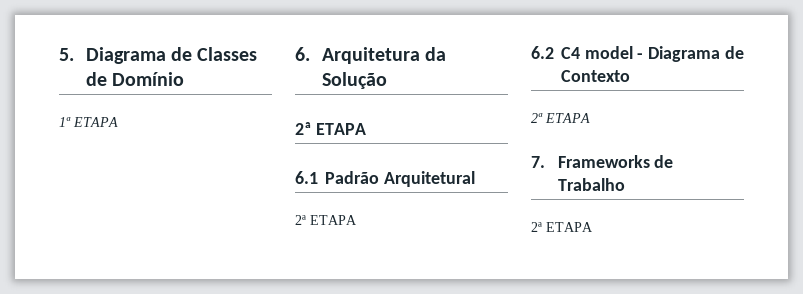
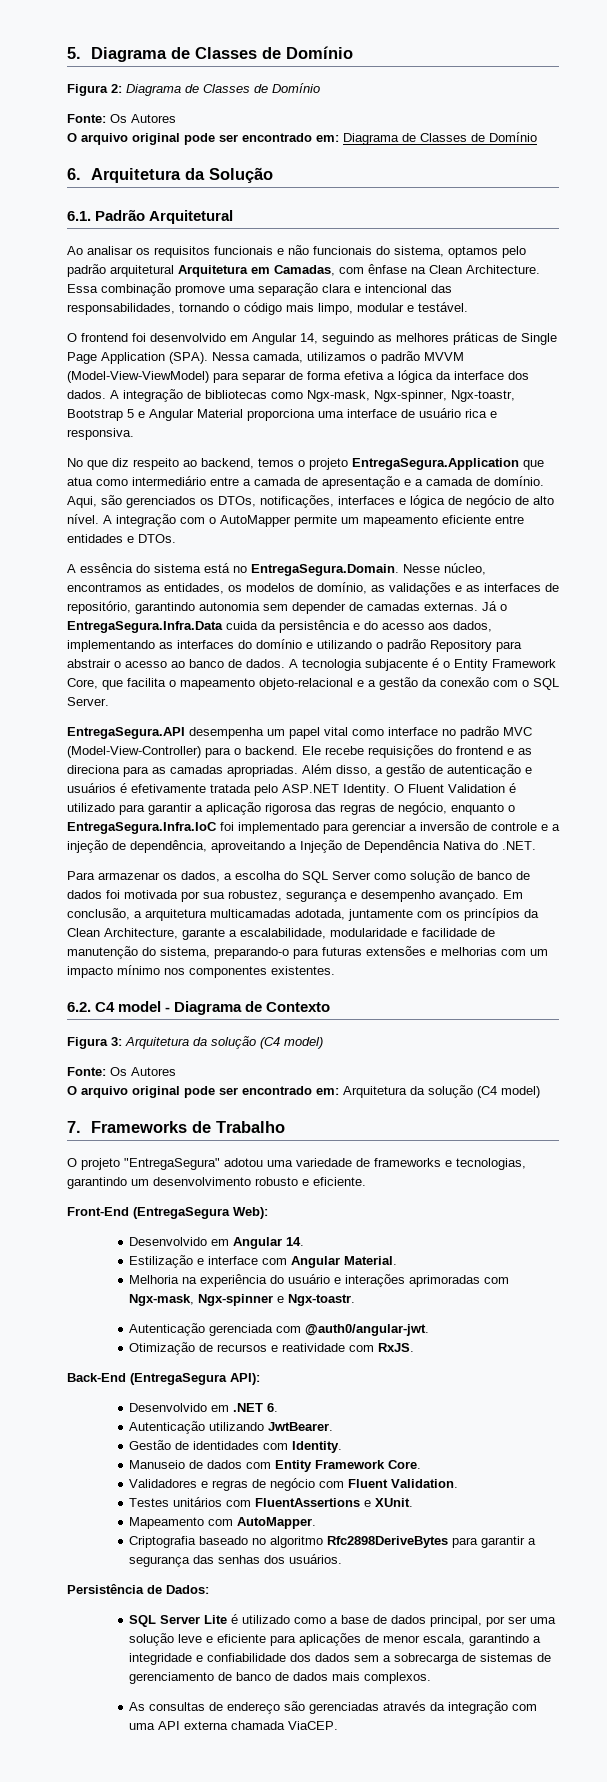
- 1ª ETAPA
+ Figura 2: Diagrama de Classes de Domínio
+ Fonte: Os Autores
+ O arquivo original pode ser encontrado em: Diagrama de Classes de Domínio
  6. Arquitetura da Solução
- 2ª ETAPA
- 6.1 Padrão Arquitetural
- 2ª ETAPA
- 6.2 C4 model - Diagrama de Contexto
- 2ª ETAPA
+ 6.1. Padrão Arquitetural
+ Ao analisar os requisitos funcionais e não funcionais do sistema, optamos pelo padrão arquitetural Arquitetura em Camadas, com ênfase na Clean Architecture. Essa combinação promove uma separação clara e intencional das responsabilidades, tornando o código mais limpo, modular e testável.
+ O frontend foi desenvolvido em Angular 14, seguindo as melhores práticas de Single Page Application (SPA). Nessa camada, utilizamos o padrão MVVM (Model-View-ViewModel) para separar de forma efetiva a lógica da interface dos dados. A integração de bibliotecas como Ngx-mask, Ngx-spinner, Ngx-toastr, Bootstrap 5 e Angular Material proporciona uma interface de usuário rica e responsiva.
+ No que diz respeito ao backend, temos o projeto EntregaSegura.Application que atua como intermediário entre a camada de apresentação e a camada de domínio. Aqui, são gerenciados os DTOs, notificações, interfaces e lógica de negócio de alto nível. A integração com o AutoMapper permite um mapeamento eficiente entre entidades e DTOs.
+ A essência do sistema está no EntregaSegura.Domain. Nesse núcleo, encontramos as entidades, os modelos de domínio, as validações e as interfaces de repositório, garantindo autonomia sem depender de camadas externas. Já o EntregaSegura.Infra.Data cuida da persistência e do acesso aos dados, implementando as interfaces do domínio e utilizando o padrão Repository para abstrair o acesso ao banco de dados. A tecnologia subjacente é o Entity Framework Core, que facilita o mapeamento objeto-relacional e a gestão da conexão com o SQL Server.
+ EntregaSegura.API desempenha um papel vital como interface no padrão MVC (Model-View-Controller) para o backend. Ele recebe requisições do frontend e as direciona para as camadas apropriadas. Além disso, a gestão de autenticação e usuários é efetivamente tratada pelo ASP.NET Identity. O Fluent Validation é utilizado para garantir a aplicação rigorosa das regras de negócio, enquanto o EntregaSegura.Infra.IoC foi implementado para gerenciar a inversão de controle e a injeção de dependência, aproveitando a Injeção de Dependência Nativa do .NET.
+ Para armazenar os dados, a escolha do SQL Server como solução de banco de dados foi motivada por sua robustez, segurança e desempenho avançado. Em conclusão, a arquitetura multicamadas adotada, juntamente com os princípios da Clean Architecture, garante a escalabilidade, modularidade e facilidade de manutenção do sistema, preparando-o para futuras extensões e melhorias com um impacto mínimo nos componentes existentes.
+ 6.2. C4 model - Diagrama de Contexto
+ Figura 3: Arquitetura da solução (C4 model)
+ Fonte: Os Autores
+ O arquivo original pode ser encontrado em: Arquitetura da solução (C4 model)
  7. Frameworks de Trabalho
- 2ª ETAPA
+ O projeto "EntregaSegura" adotou uma variedade de frameworks e tecnologias, garantindo um desenvolvimento robusto e eficiente.
+ Front-End (EntregaSegura Web):
+ Desenvolvido em Angular 14.
+ Estilização e interface com Angular Material.
+ Melhoria na experiência do usuário e interações aprimoradas com Ngx-mask, Ngx-spinner e Ngx-toastr.
+ Autenticação gerenciada com @auth0/angular-jwt.
+ Otimização de recursos e reatividade com RxJS.
+ Back-End (EntregaSegura API):
+ Desenvolvido em .NET 6.
+ Autenticação utilizando JwtBearer.
+ Gestão de identidades com Identity.
+ Manuseio de dados com Entity Framework Core.
+ Validadores e regras de negócio com Fluent Validation.
+ Testes unitários com FluentAssertions e XUnit.
+ Mapeamento com AutoMapper.
+ Criptografia baseado no algoritmo Rfc2898DeriveBytes para garantir a segurança das senhas dos usuários.
+ Persistência de Dados:
+ SQL Server Lite é utilizado como a base de dados principal, por ser uma solução leve e eficiente para aplicações de menor escala, garantindo a integridade e confiabilidade dos dados sem a sobrecarga de sistemas de gerenciamento de banco de dados mais complexos.
+ As consultas de endereço são gerenciadas através da integração com uma API externa chamada ViaCEP.

